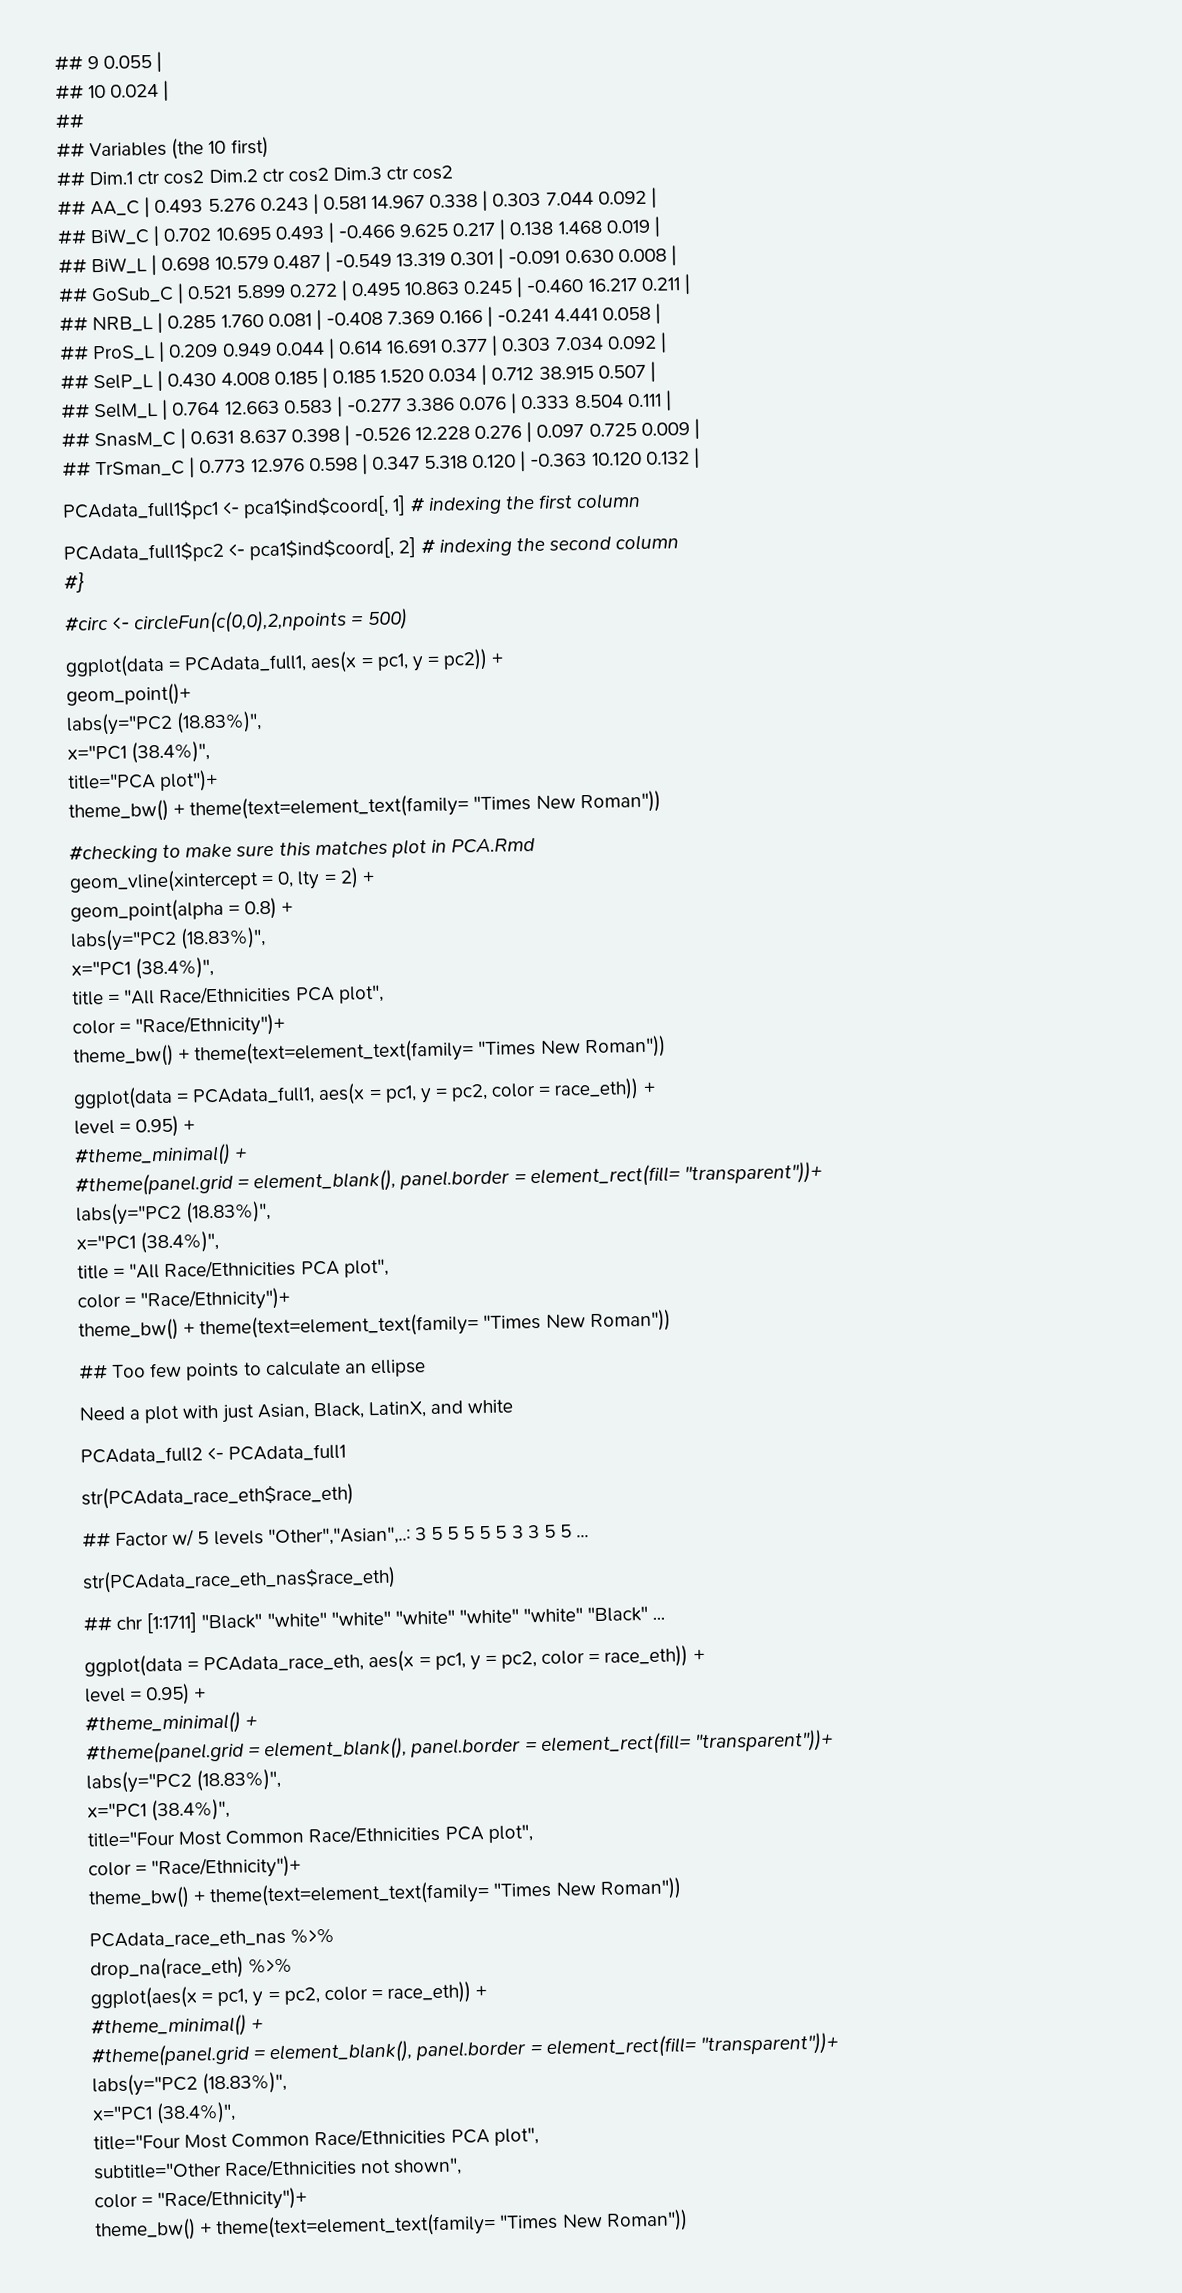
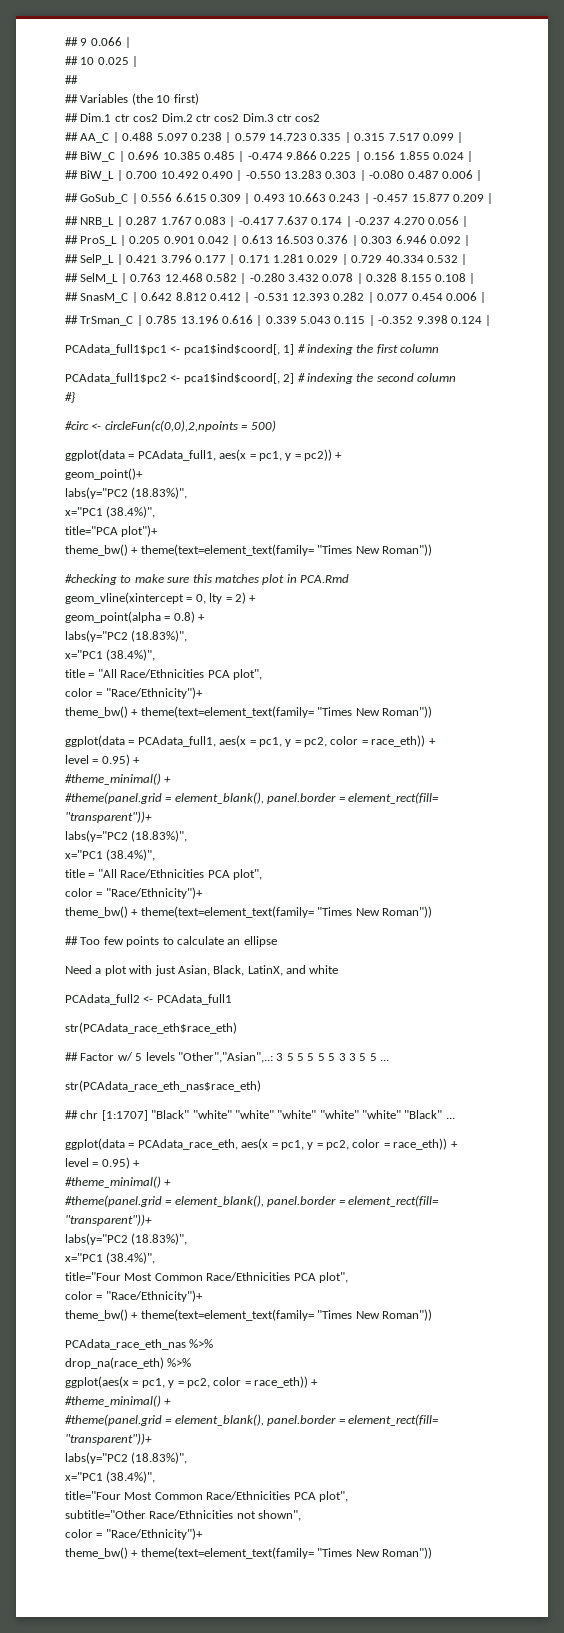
- ## 9 0.055 |
+ ## 9 0.066 |
- ## 10 0.024 |
+ ## 10 0.025 |
- ## AA_C | 0.493 5.276 0.243 | 0.581 14.967 0.338 | 0.303 7.044 0.092 |
- ## BiW_C | 0.702 10.695 0.493 | -0.466 9.625 0.217 | 0.138 1.468 0.019 |
- ## BiW_L | 0.698 10.579 0.487 | -0.549 13.319 0.301 | -0.091 0.630 0.008 |
- ## GoSub_C | 0.521 5.899 0.272 | 0.495 10.863 0.245 | -0.460 16.217 0.211 |
- ## NRB_L | 0.285 1.760 0.081 | -0.408 7.369 0.166 | -0.241 4.441 0.058 |
- ## ProS_L | 0.209 0.949 0.044 | 0.614 16.691 0.377 | 0.303 7.034 0.092 |
+ ## AA_C | 0.488 5.097 0.238 | 0.579 14.723 0.335 | 0.315 7.517 0.099 |
+ ## BiW_C | 0.696 10.385 0.485 | -0.474 9.866 0.225 | 0.156 1.855 0.024 |
+ ## BiW_L | 0.700 10.492 0.490 | -0.550 13.283 0.303 | -0.080 0.487 0.006 |
+ ## GoSub_C | 0.556 6.615 0.309 | 0.493 10.663 0.243 | -0.457 15.877 0.209 |
+ ## NRB_L | 0.287 1.767 0.083 | -0.417 7.637 0.174 | -0.237 4.270 0.056 |
+ ## ProS_L | 0.205 0.901 0.042 | 0.613 16.503 0.376 | 0.303 6.946 0.092 |
- ## SelP_L | 0.430 4.008 0.185 | 0.185 1.520 0.034 | 0.712 38.915 0.507 |
- ## SelM_L | 0.764 12.663 0.583 | -0.277 3.386 0.076 | 0.333 8.504 0.111 |
- ## SnasM_C | 0.631 8.637 0.398 | -0.526 12.228 0.276 | 0.097 0.725 0.009 |
- ## TrSman_C | 0.773 12.976 0.598 | 0.347 5.318 0.120 | -0.363 10.120 0.132 |
+ ## SelP_L | 0.421 3.796 0.177 | 0.171 1.281 0.029 | 0.729 40.334 0.532 |
+ ## SelM_L | 0.763 12.468 0.582 | -0.280 3.432 0.078 | 0.328 8.155 0.108 |
+ ## SnasM_C | 0.642 8.812 0.412 | -0.531 12.393 0.282 | 0.077 0.454 0.006 |
+ ## TrSman_C | 0.785 13.196 0.616 | 0.339 5.043 0.115 | -0.352 9.398 0.124 |
- ## chr [1:1711] "Black" "white" "white" "white" "white" "white" "Black" ...
+ ## chr [1:1707] "Black" "white" "white" "white" "white" "white" "Black" ...

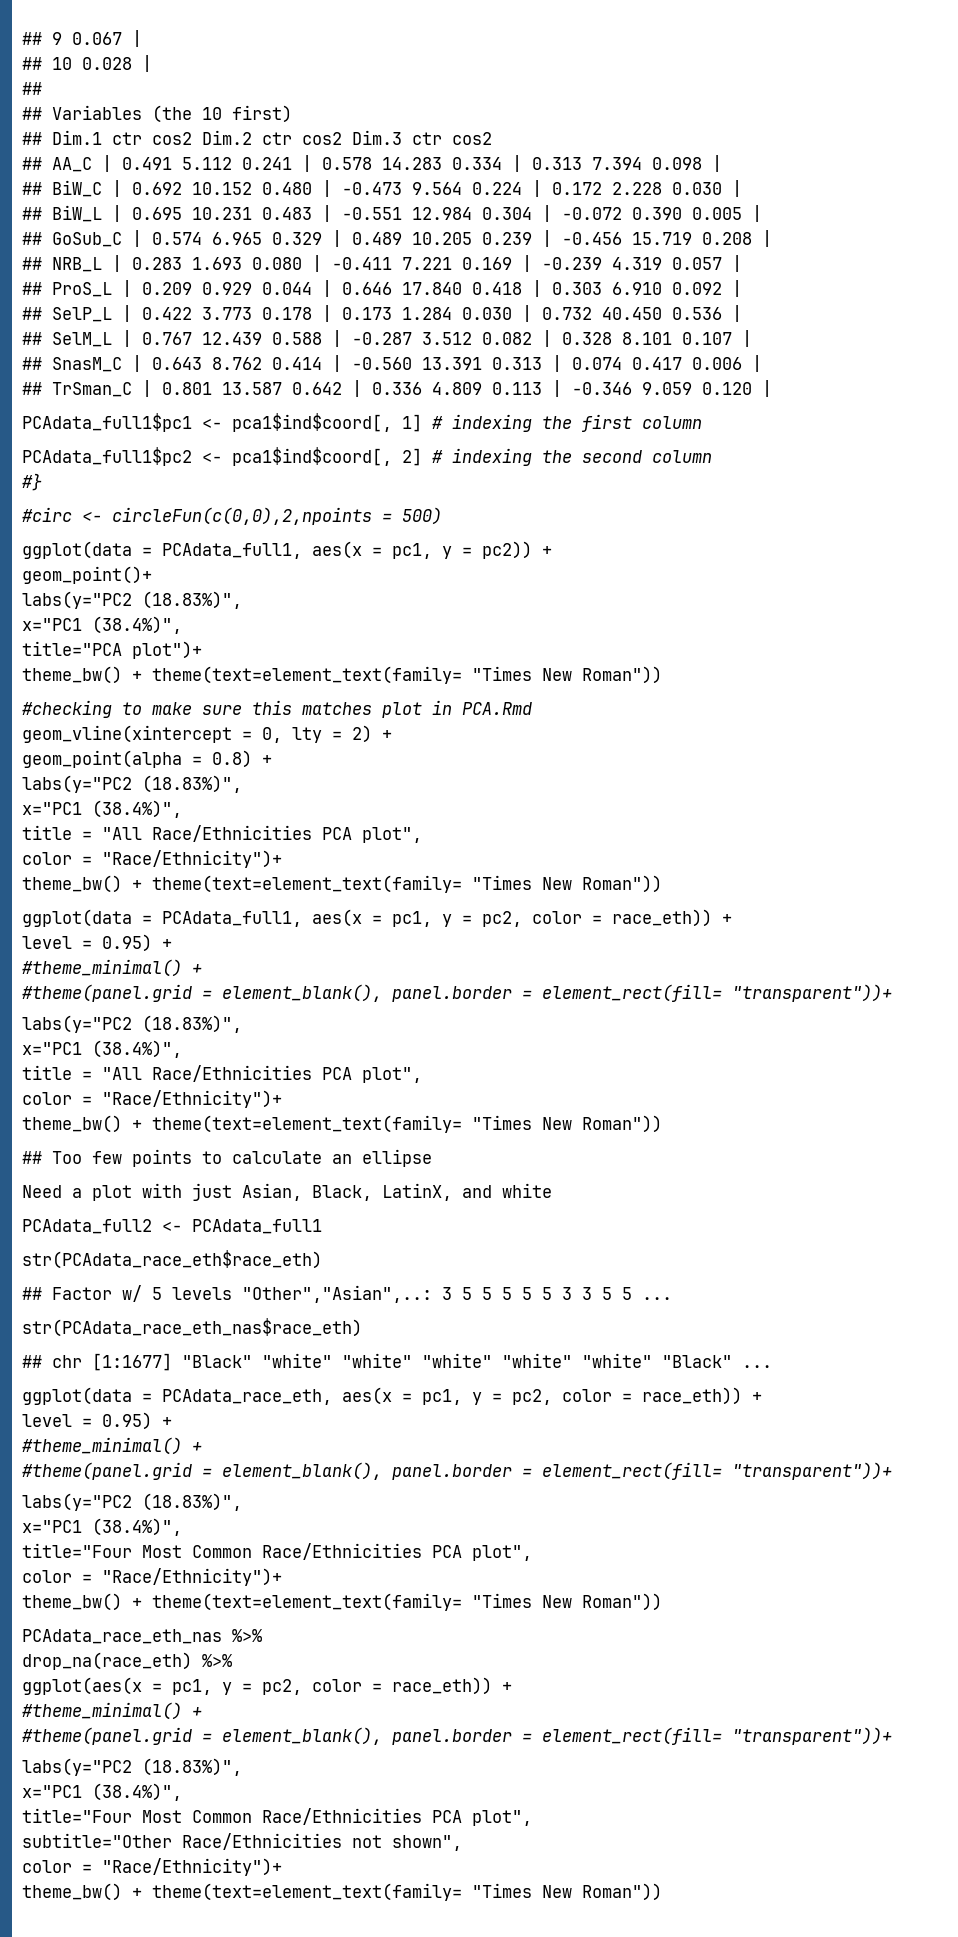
- ## 9 0.066 |
+ ## 9 0.067 |
- ## 10 0.025 |
+ ## 10 0.028 |
- ## AA_C | 0.488 5.097 0.238 | 0.579 14.723 0.335 | 0.315 7.517 0.099 |
- ## BiW_C | 0.696 10.385 0.485 | -0.474 9.866 0.225 | 0.156 1.855 0.024 |
- ## BiW_L | 0.700 10.492 0.490 | -0.550 13.283 0.303 | -0.080 0.487 0.006 |
- ## GoSub_C | 0.556 6.615 0.309 | 0.493 10.663 0.243 | -0.457 15.877 0.209 |
- ## NRB_L | 0.287 1.767 0.083 | -0.417 7.637 0.174 | -0.237 4.270 0.056 |
- ## ProS_L | 0.205 0.901 0.042 | 0.613 16.503 0.376 | 0.303 6.946 0.092 |
+ ## AA_C | 0.491 5.112 0.241 | 0.578 14.283 0.334 | 0.313 7.394 0.098 |
+ ## BiW_C | 0.692 10.152 0.480 | -0.473 9.564 0.224 | 0.172 2.228 0.030 |
+ ## BiW_L | 0.695 10.231 0.483 | -0.551 12.984 0.304 | -0.072 0.390 0.005 |
+ ## GoSub_C | 0.574 6.965 0.329 | 0.489 10.205 0.239 | -0.456 15.719 0.208 |
+ ## NRB_L | 0.283 1.693 0.080 | -0.411 7.221 0.169 | -0.239 4.319 0.057 |
+ ## ProS_L | 0.209 0.929 0.044 | 0.646 17.840 0.418 | 0.303 6.910 0.092 |
- ## SelP_L | 0.421 3.796 0.177 | 0.171 1.281 0.029 | 0.729 40.334 0.532 |
- ## SelM_L | 0.763 12.468 0.582 | -0.280 3.432 0.078 | 0.328 8.155 0.108 |
- ## SnasM_C | 0.642 8.812 0.412 | -0.531 12.393 0.282 | 0.077 0.454 0.006 |
+ ## SelP_L | 0.422 3.773 0.178 | 0.173 1.284 0.030 | 0.732 40.450 0.536 |
+ ## SelM_L | 0.767 12.439 0.588 | -0.287 3.512 0.082 | 0.328 8.101 0.107 |
+ ## SnasM_C | 0.643 8.762 0.414 | -0.560 13.391 0.313 | 0.074 0.417 0.006 |
- ## TrSman_C | 0.785 13.196 0.616 | 0.339 5.043 0.115 | -0.352 9.398 0.124 |
+ ## TrSman_C | 0.801 13.587 0.642 | 0.336 4.809 0.113 | -0.346 9.059 0.120 |
- ## chr [1:1707] "Black" "white" "white" "white" "white" "white" "Black" ...
+ ## chr [1:1677] "Black" "white" "white" "white" "white" "white" "Black" ...

